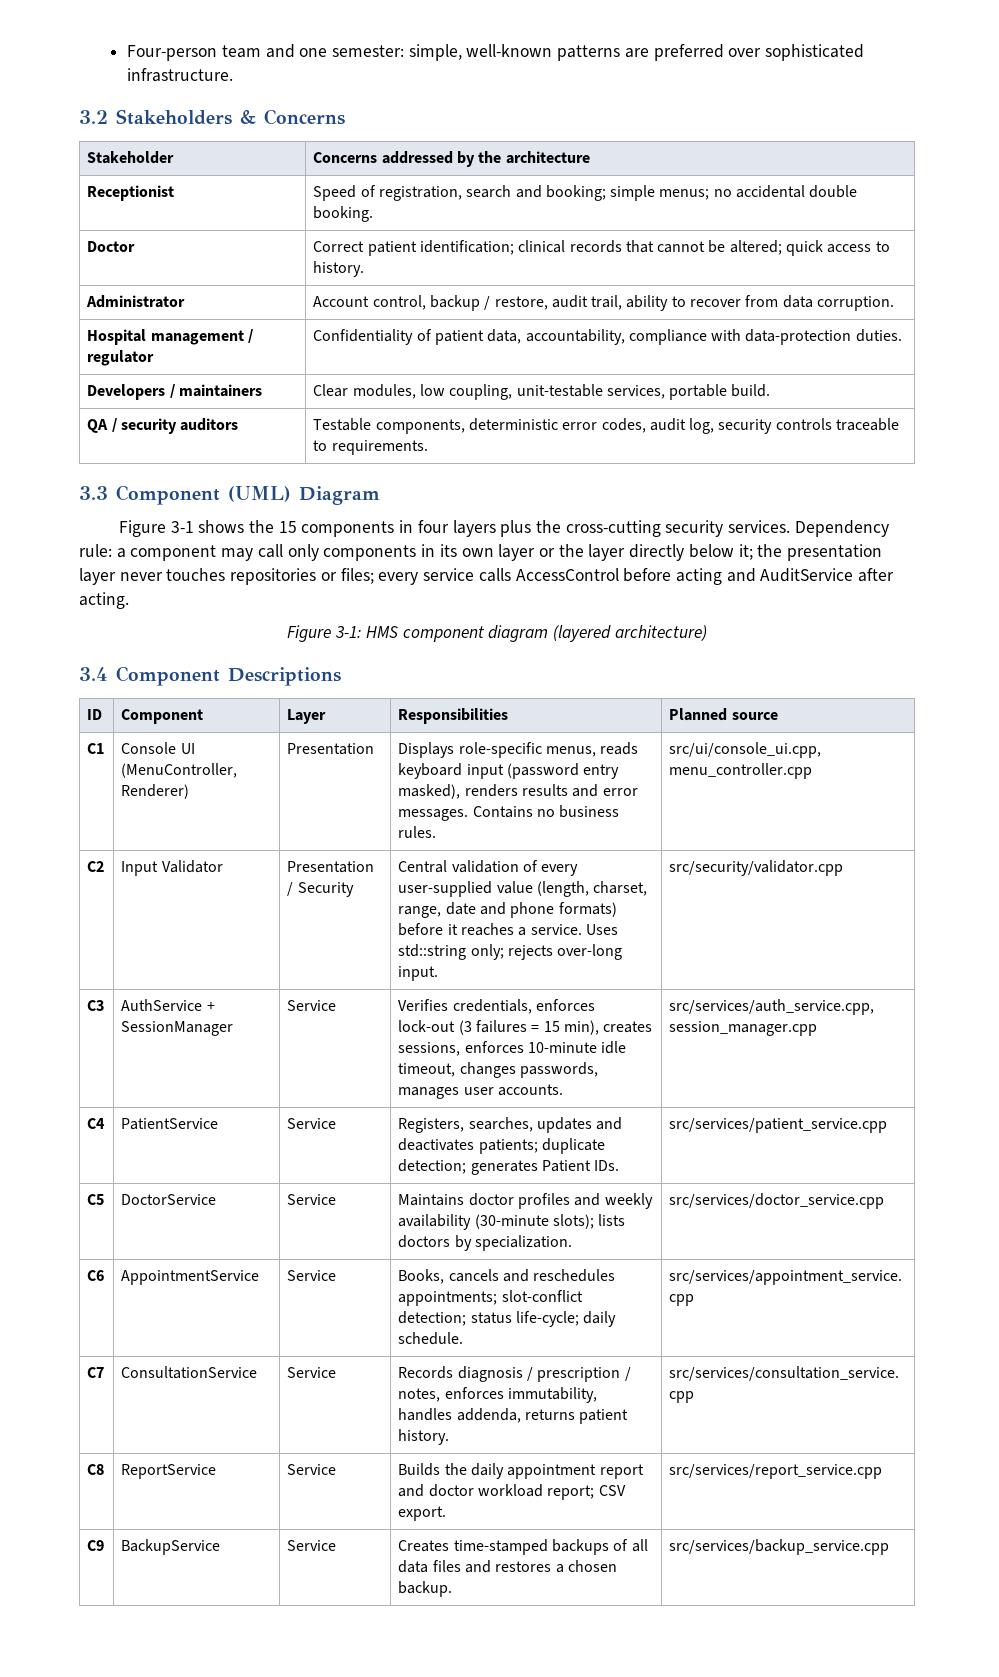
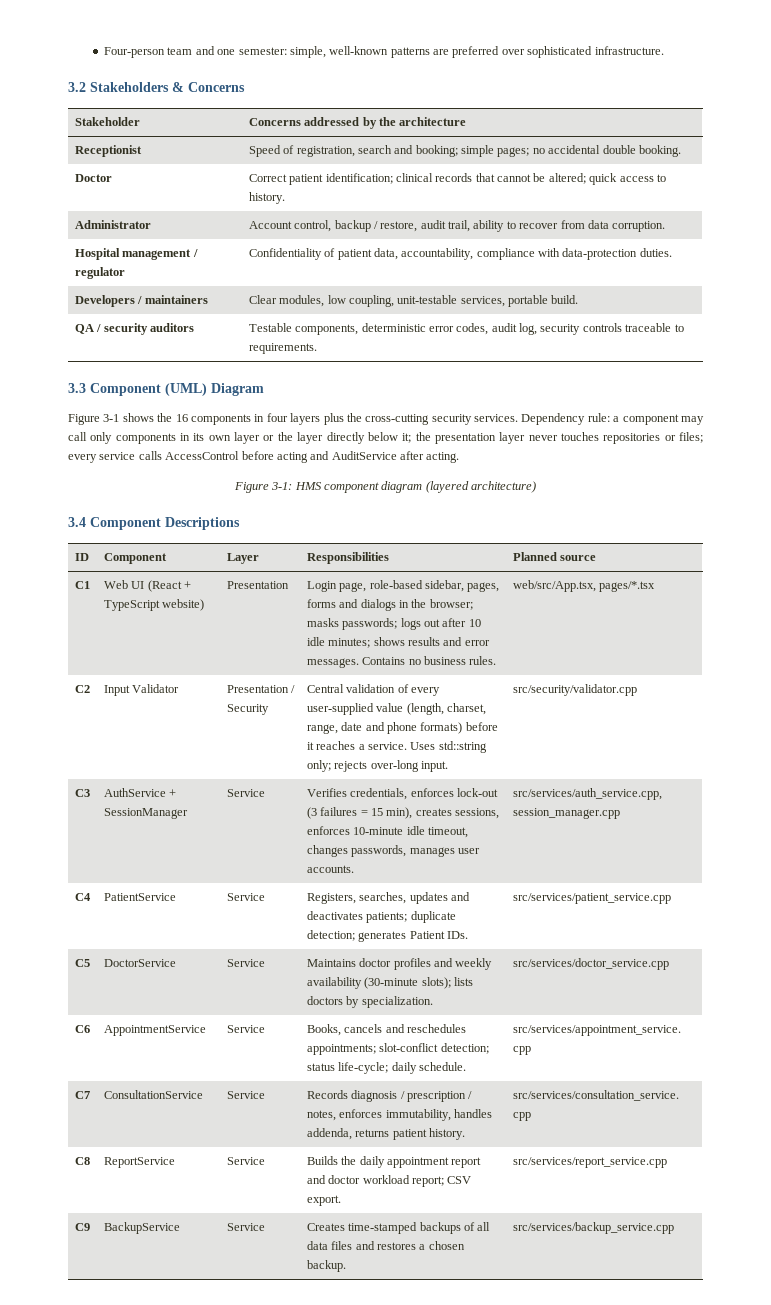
- Receptionist | Speed of registration, search and booking; simple menus; no accidental double booking.
+ Receptionist | Speed of registration, search and booking; simple pages; no accidental double booking.
- Figure 3-1 shows the 15 components in four layers plus the cross-cutting security services.
+ Figure 3-1 shows the 16 components in four layers plus the cross-cutting security services.
- C1 | Console UI (MenuController, Renderer) | Presentation | Displays role-specific menus, reads keyboard input (password entry masked), renders results and error messages. Contains no business rules. | src/ui/console_ui.cpp, menu_controller.cpp
+ C1 | Web UI (React + TypeScript website) | Presentation | Login page, role-based sidebar, pages, forms and dialogs in the browser; masks passwords; logs out after 10 idle minutes; shows results and error messages. Contains no business rules. | web/src/App.tsx, pages/*.tsx

